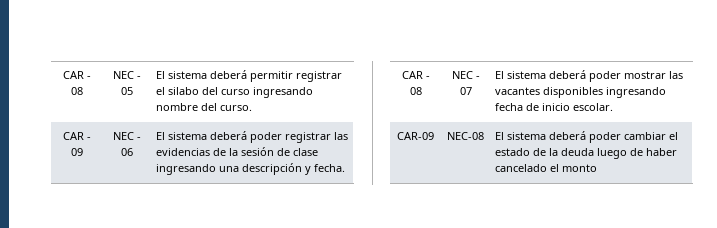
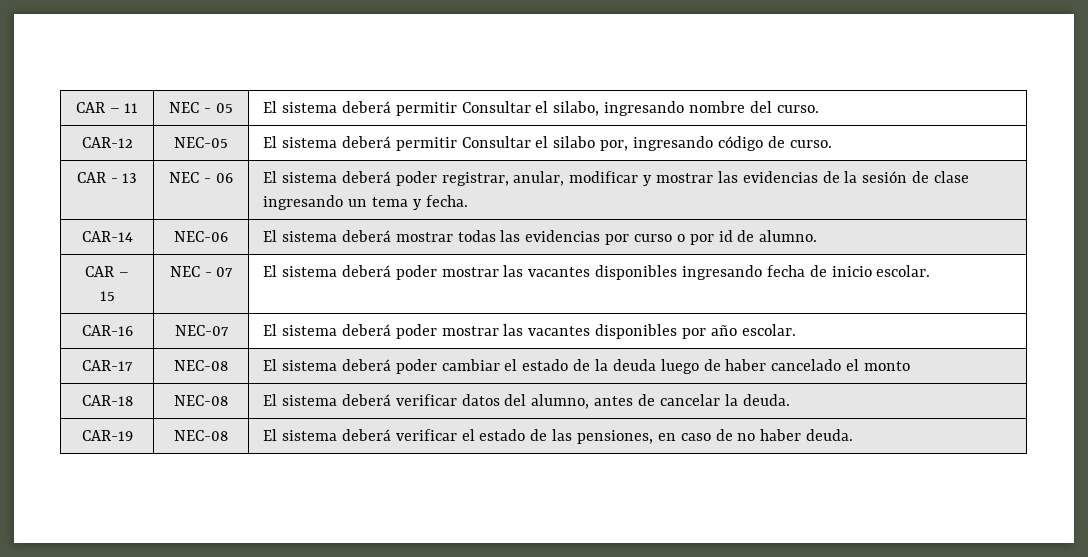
- CAR - 08 | NEC - 05 | El sistema deberá permitir registrar el silabo del curso ingresando nombre del curso.
+ CAR – 11 | NEC - 05 | El sistema deberá permitir Consultar el silabo, ingresando nombre del curso.
- CAR - 09 | NEC - 06 | El sistema deberá poder registrar las evidencias de la sesión de clase ingresando una descripción y fecha.
+ CAR-12 | NEC-05 | El sistema deberá permitir Consultar el silabo por, ingresando código de curso.
+ CAR - 13 | NEC - 06 | El sistema deberá poder registrar, anular, modificar y mostrar las evidencias de la sesión de clase ingresando un tema y fecha.
- CAR - 08 | NEC - 07 | El sistema deberá poder mostrar las vacantes disponibles ingresando fecha de inicio escolar.
+ CAR-14 | NEC-06 | El sistema deberá mostrar todas las evidencias por curso o por id de alumno.
+ CAR – 15 | NEC - 07 | El sistema deberá poder mostrar las vacantes disponibles ingresando fecha de inicio escolar.
- CAR-09 | NEC-08 | El sistema deberá poder cambiar el estado de la deuda luego de haber cancelado el monto
+ CAR-16 | NEC-07 | El sistema deberá poder mostrar las vacantes disponibles por año escolar.
+ CAR-17 | NEC-08 | El sistema deberá poder cambiar el estado de la deuda luego de haber cancelado el monto
+ CAR-18 | NEC-08 | El sistema deberá verificar datos del alumno, antes de cancelar la deuda.
+ CAR-19 | NEC-08 | El sistema deberá verificar el estado de las pensiones, en caso de no haber deuda.

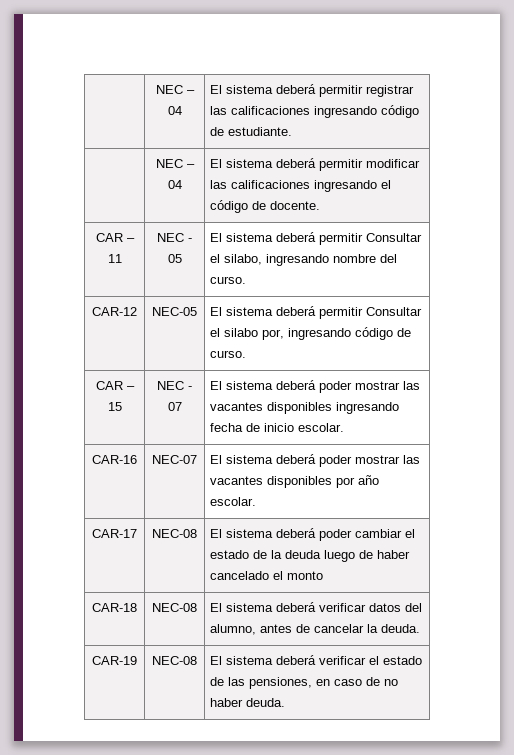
+ | NEC – 04 | El sistema deberá permitir registrar las calificaciones ingresando código de estudiante.
+ | NEC – 04 | El sistema deberá permitir modificar las calificaciones ingresando el código de docente.
- CAR - 13 | NEC - 06 | El sistema deberá poder registrar, anular, modificar y mostrar las evidencias de la sesión de clase ingresando un tema y fecha.
- CAR-14 | NEC-06 | El sistema deberá mostrar todas las evidencias por curso o por id de alumno.

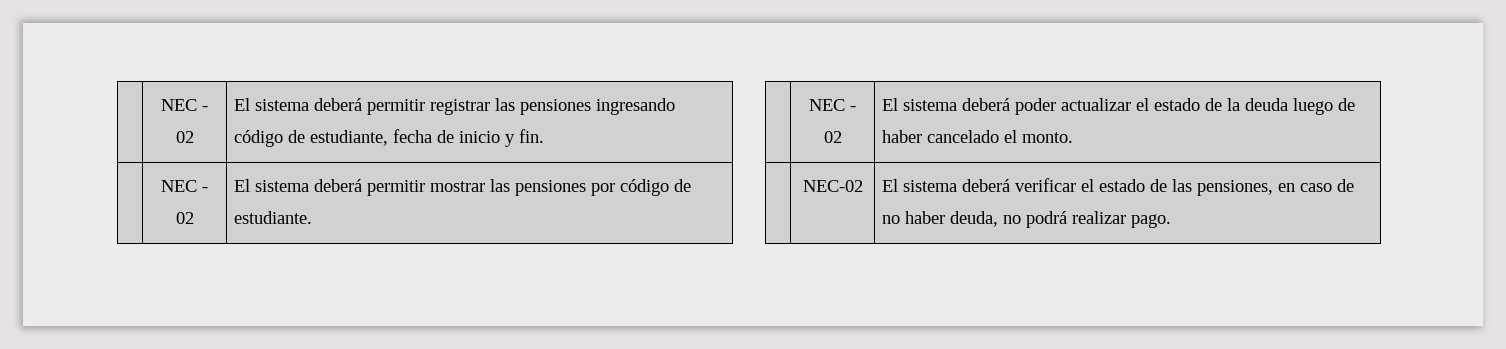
- | NEC – 04 | El sistema deberá permitir registrar las calificaciones ingresando código de estudiante.
- | NEC – 04 | El sistema deberá permitir modificar las calificaciones ingresando el código de docente.
- CAR – 11 | NEC - 05 | El sistema deberá permitir Consultar el silabo, ingresando nombre del curso.
- CAR-12 | NEC-05 | El sistema deberá permitir Consultar el silabo por, ingresando código de curso.
- CAR – 15 | NEC - 07 | El sistema deberá poder mostrar las vacantes disponibles ingresando fecha de inicio escolar.
- CAR-16 | NEC-07 | El sistema deberá poder mostrar las vacantes disponibles por año escolar.
- CAR-17 | NEC-08 | El sistema deberá poder cambiar el estado de la deuda luego de haber cancelado el monto
- CAR-18 | NEC-08 | El sistema deberá verificar datos del alumno, antes de cancelar la deuda.
- CAR-19 | NEC-08 | El sistema deberá verificar el estado de las pensiones, en caso de no haber deuda.
+ | NEC - 02 | El sistema deberá permitir registrar las pensiones ingresando código de estudiante, fecha de inicio y fin.
+ | NEC - 02 | El sistema deberá permitir mostrar las pensiones por código de estudiante.
+ | NEC - 02 | El sistema deberá poder actualizar el estado de la deuda luego de haber cancelado el monto.
+ | NEC-02 | El sistema deberá verificar el estado de las pensiones, en caso de no haber deuda, no podrá realizar pago.

